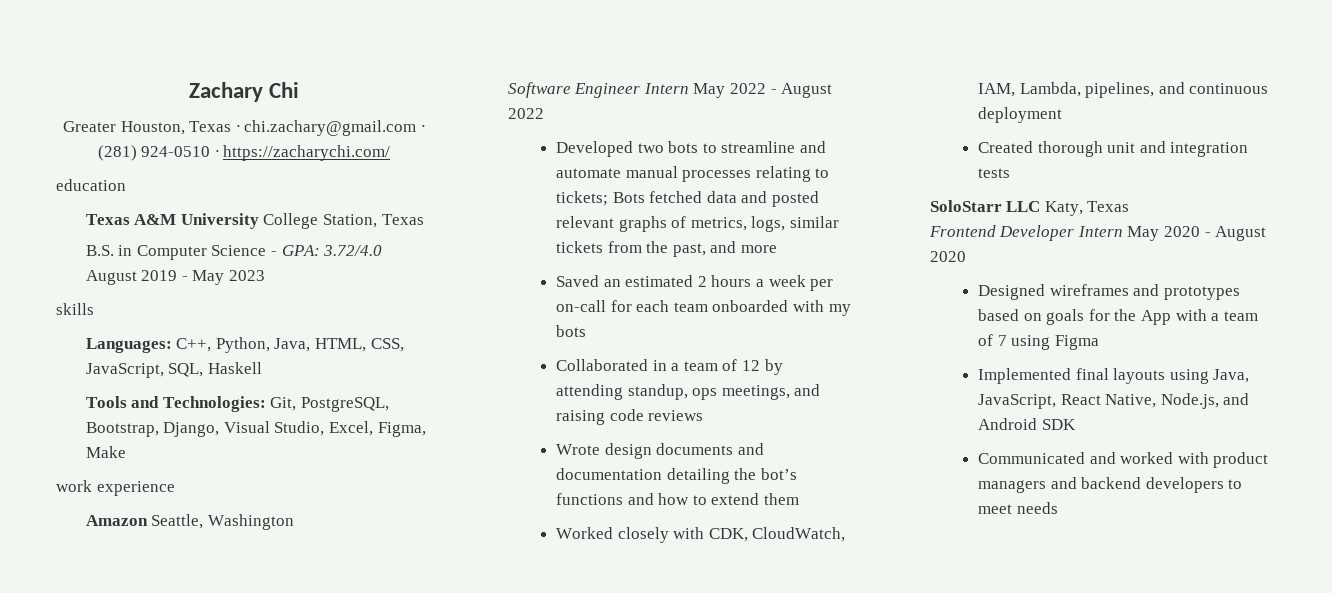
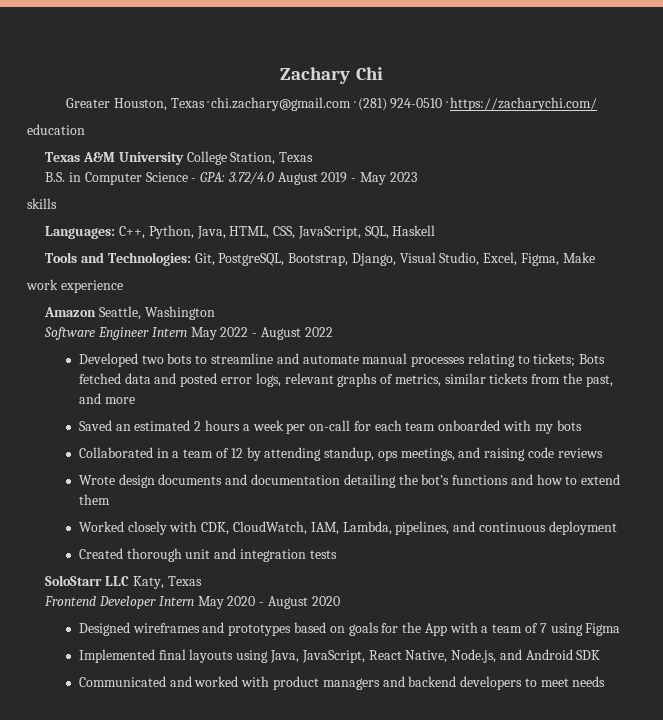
- Developed two bots to streamline and automate manual processes relating to tickets; Bots fetched data and posted relevant graphs of metrics, logs, similar tickets from the past, and more
+ Developed two bots to streamline and automate manual processes relating to tickets; Bots fetched data and posted error logs, relevant graphs of metrics, similar tickets from the past, and more

